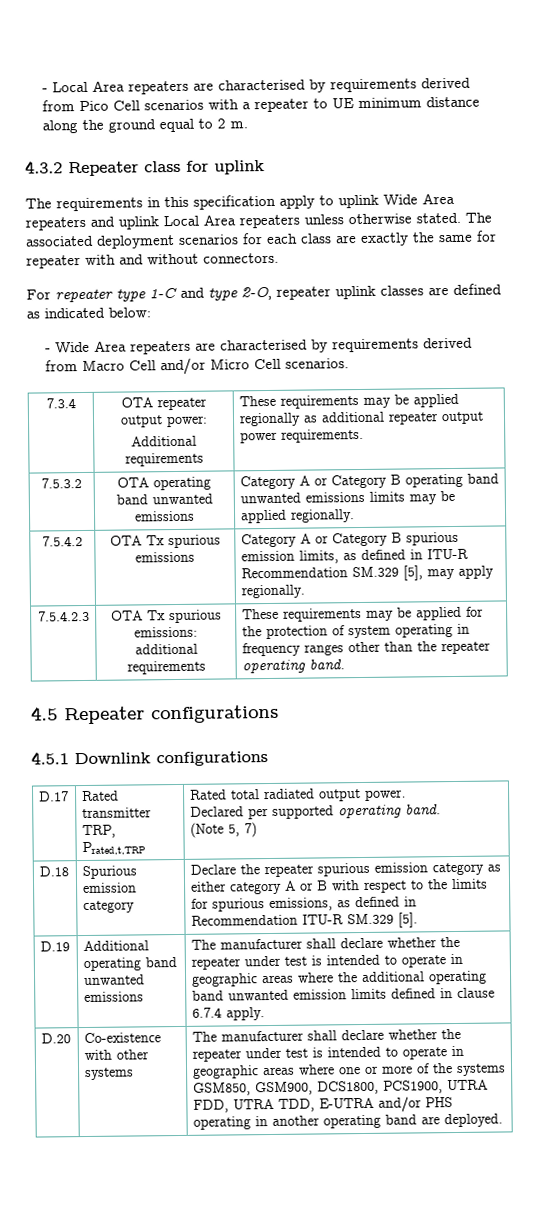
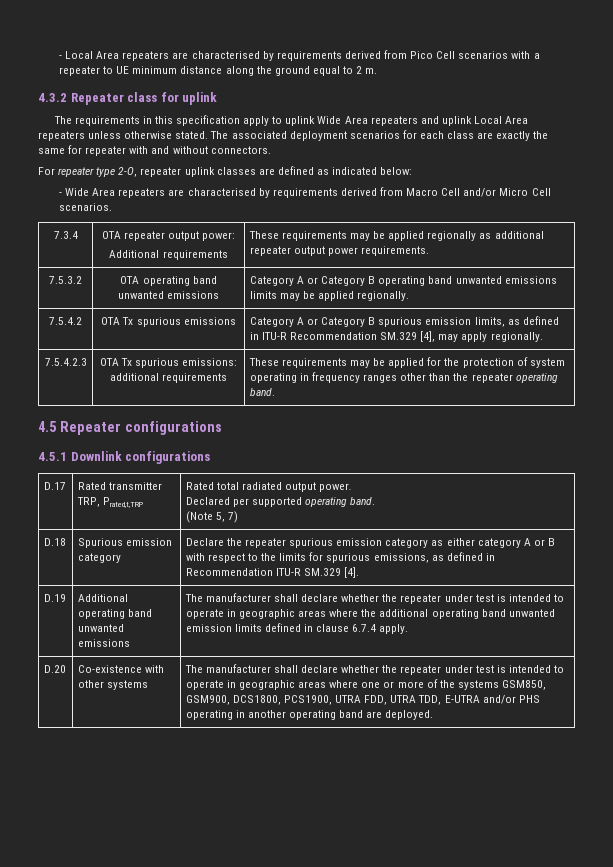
- For repeater type 1-C and type 2-O, repeater uplink classes are defined as indicated below:
+ For repeater type 2-O, repeater uplink classes are defined as indicated below:
- 7.5.4.2 | OTA Tx spurious emissions | Category A or Category B spurious emission limits, as defined in ITU-R Recommendation SM.329 [5], may apply regionally.
+ 7.5.4.2 | OTA Tx spurious emissions | Category A or Category B spurious emission limits, as defined in ITU-R Recommendation SM.329 [4], may apply regionally.
- D.18 | Spurious emission category | Declare the repeater spurious emission category as either category A or B with respect to the limits for spurious emissions, as defined in Recommendation ITU-R SM.329 [5].
+ D.18 | Spurious emission category | Declare the repeater spurious emission category as either category A or B with respect to the limits for spurious emissions, as defined in Recommendation ITU-R SM.329 [4].

